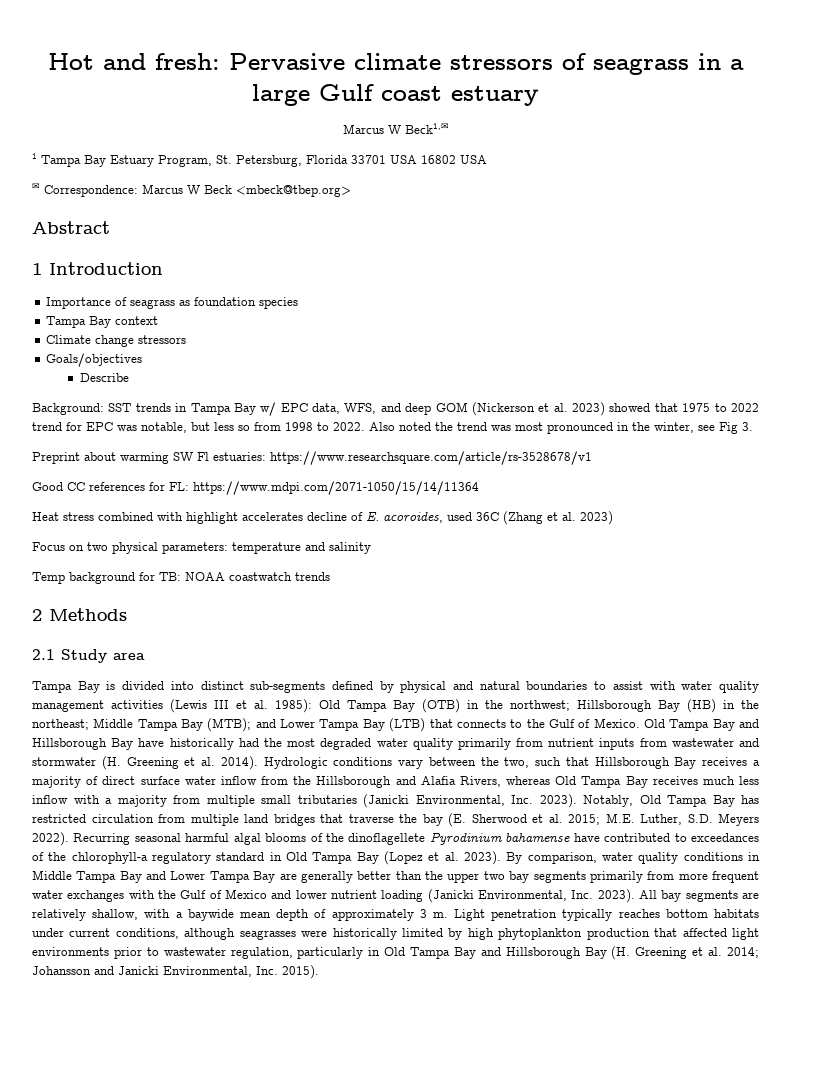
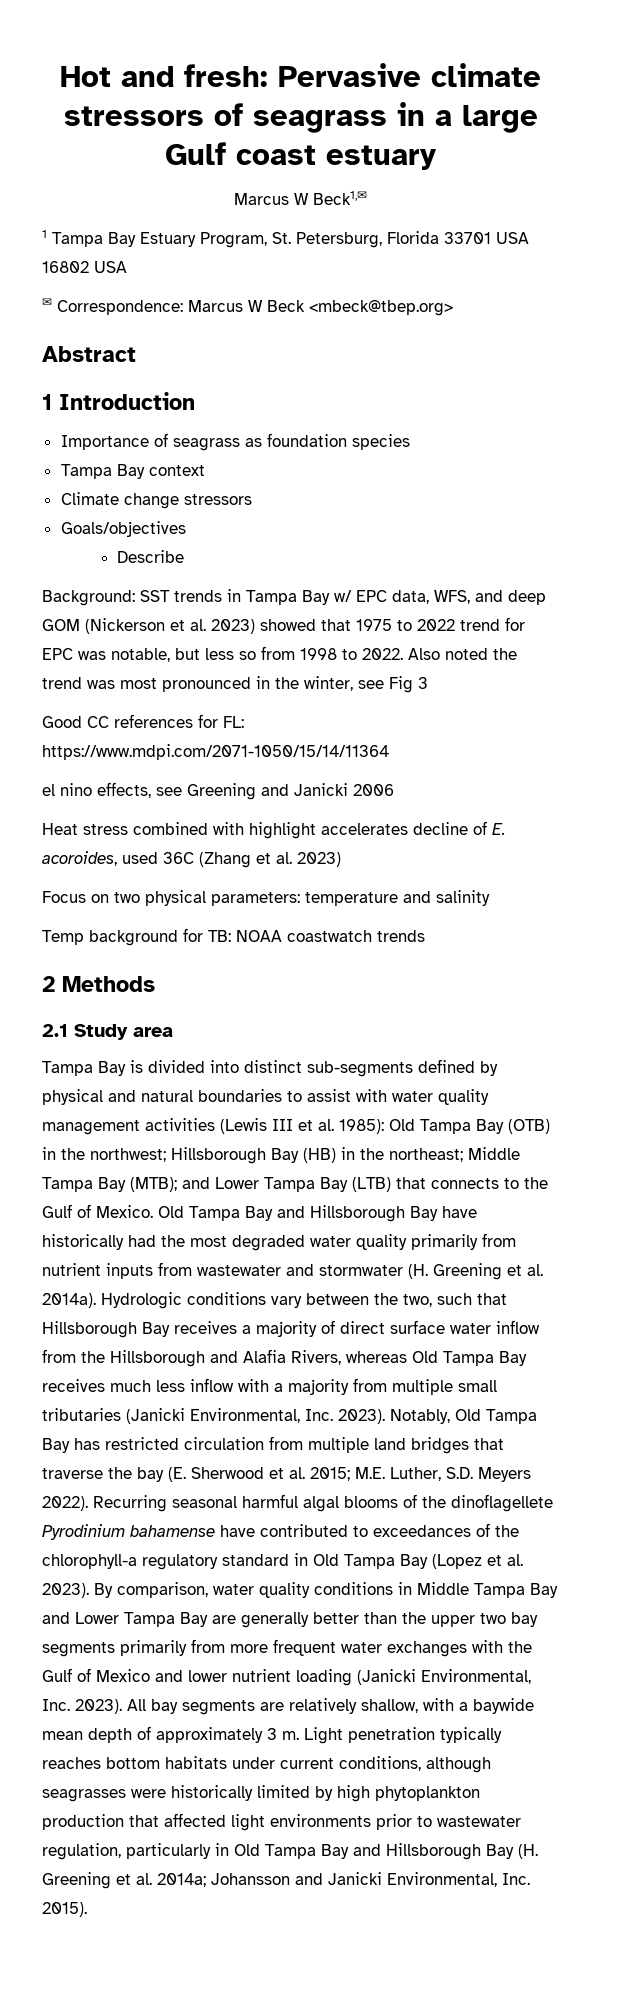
- Also noted the trend was most pronounced in the winter, see Fig 3.
- Preprint about warming SW Fl estuaries: https://www.researchsquare.com/article/rs-3528678/v1
+ Also noted the trend was most pronounced in the winter, see Fig 3
+ el nino effects, see Greening and Janicki 2006
- Old Tampa Bay and Hillsborough Bay have historically had the most degraded water quality primarily from nutrient inputs from wastewater and stormwater (H. Greening et al. 2014).
+ Old Tampa Bay and Hillsborough Bay have historically had the most degraded water quality primarily from nutrient inputs from wastewater and stormwater (H. Greening et al. 2014a).
- Light penetration typically reaches bottom habitats under current conditions, although seagrasses were historically limited by high phytoplankton production that affected light environments prior to wastewater regulation, particularly in Old Tampa Bay and Hillsborough Bay (H. Greening et al. 2014; Johansson and Janicki Environmental, Inc. 2015).
+ Light penetration typically reaches bottom habitats under current conditions, although seagrasses were historically limited by high phytoplankton production that affected light environments prior to wastewater regulation, particularly in Old Tampa Bay and Hillsborough Bay (H. Greening et al. 2014a; Johansson and Janicki Environmental, Inc. 2015).

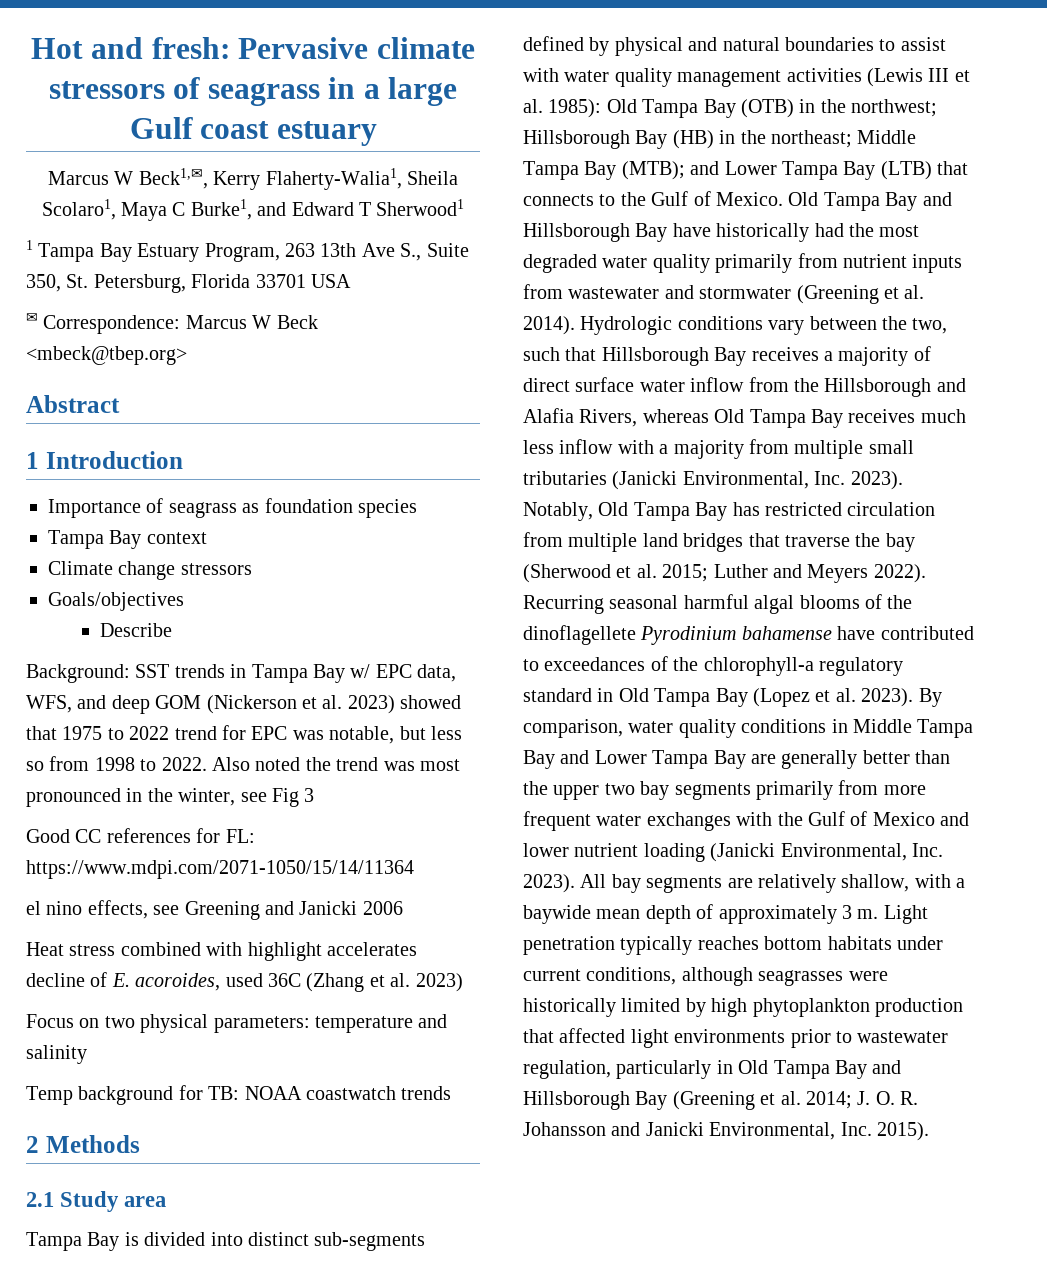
- Marcus W Beck1,✉
+ Marcus W Beck1,✉, Kerry Flaherty-Walia1, Sheila Scolaro1, Maya C Burke1, and Edward T Sherwood1
- 1 Tampa Bay Estuary Program, St. Petersburg, Florida 33701 USA 16802 USA
+ 1 Tampa Bay Estuary Program, 263 13th Ave S., Suite 350, St. Petersburg, Florida 33701 USA
- Old Tampa Bay and Hillsborough Bay have historically had the most degraded water quality primarily from nutrient inputs from wastewater and stormwater (H. Greening et al. 2014a).
+ Old Tampa Bay and Hillsborough Bay have historically had the most degraded water quality primarily from nutrient inputs from wastewater and stormwater (Greening et al. 2014).
- Notably, Old Tampa Bay has restricted circulation from multiple land bridges that traverse the bay (E. Sherwood et al. 2015; M.E. Luther, S.D. Meyers 2022).
+ Notably, Old Tampa Bay has restricted circulation from multiple land bridges that traverse the bay (Sherwood et al. 2015; Luther and Meyers 2022).
- Light penetration typically reaches bottom habitats under current conditions, although seagrasses were historically limited by high phytoplankton production that affected light environments prior to wastewater regulation, particularly in Old Tampa Bay and Hillsborough Bay (H. Greening et al. 2014a; Johansson and Janicki Environmental, Inc. 2015).
+ Light penetration typically reaches bottom habitats under current conditions, although seagrasses were historically limited by high phytoplankton production that affected light environments prior to wastewater regulation, particularly in Old Tampa Bay and Hillsborough Bay (Greening et al. 2014; J. O. R. Johansson and Janicki Environmental, Inc. 2015).

